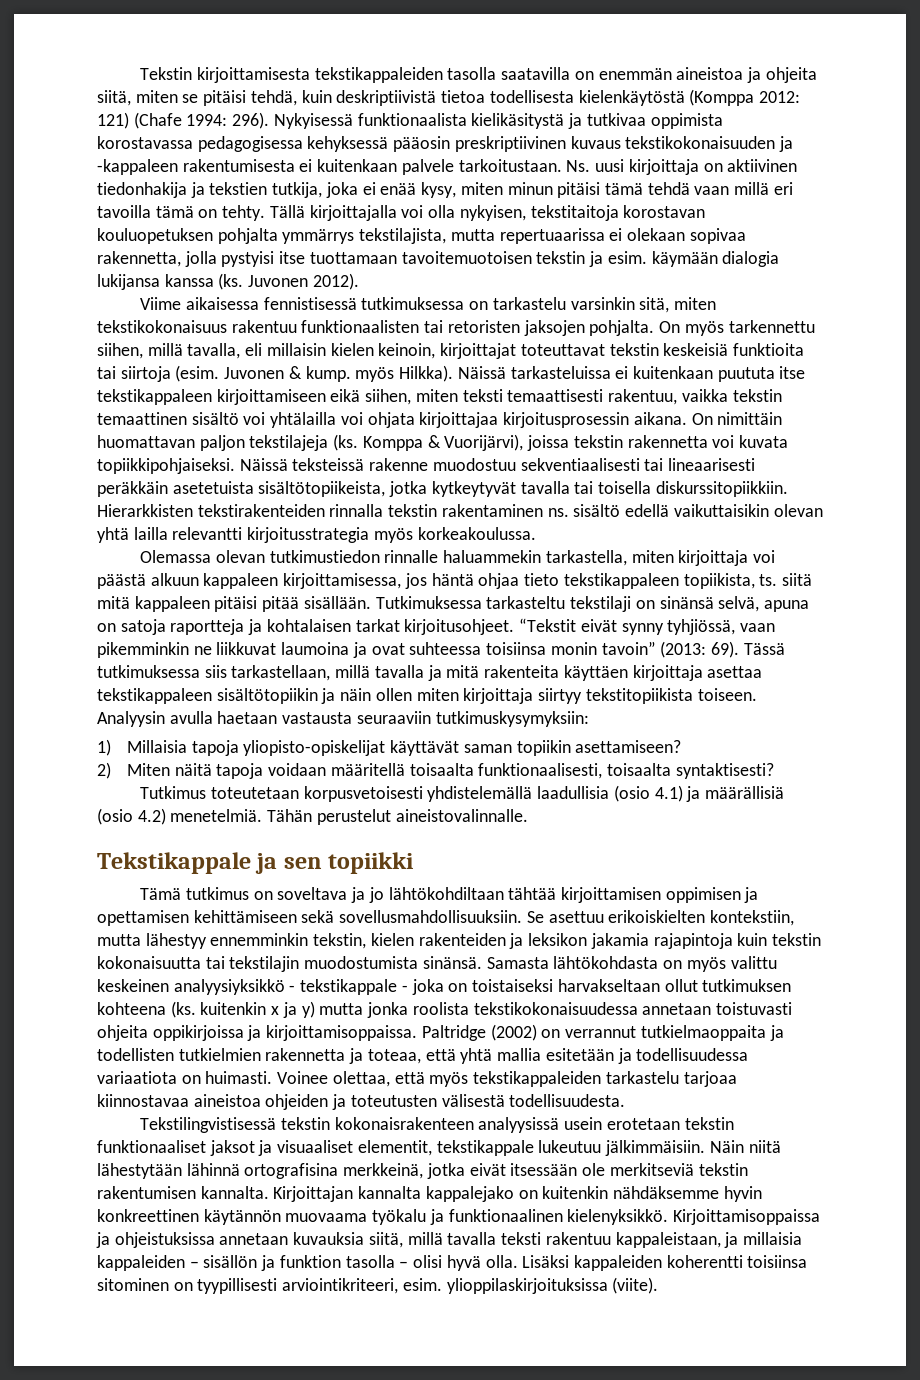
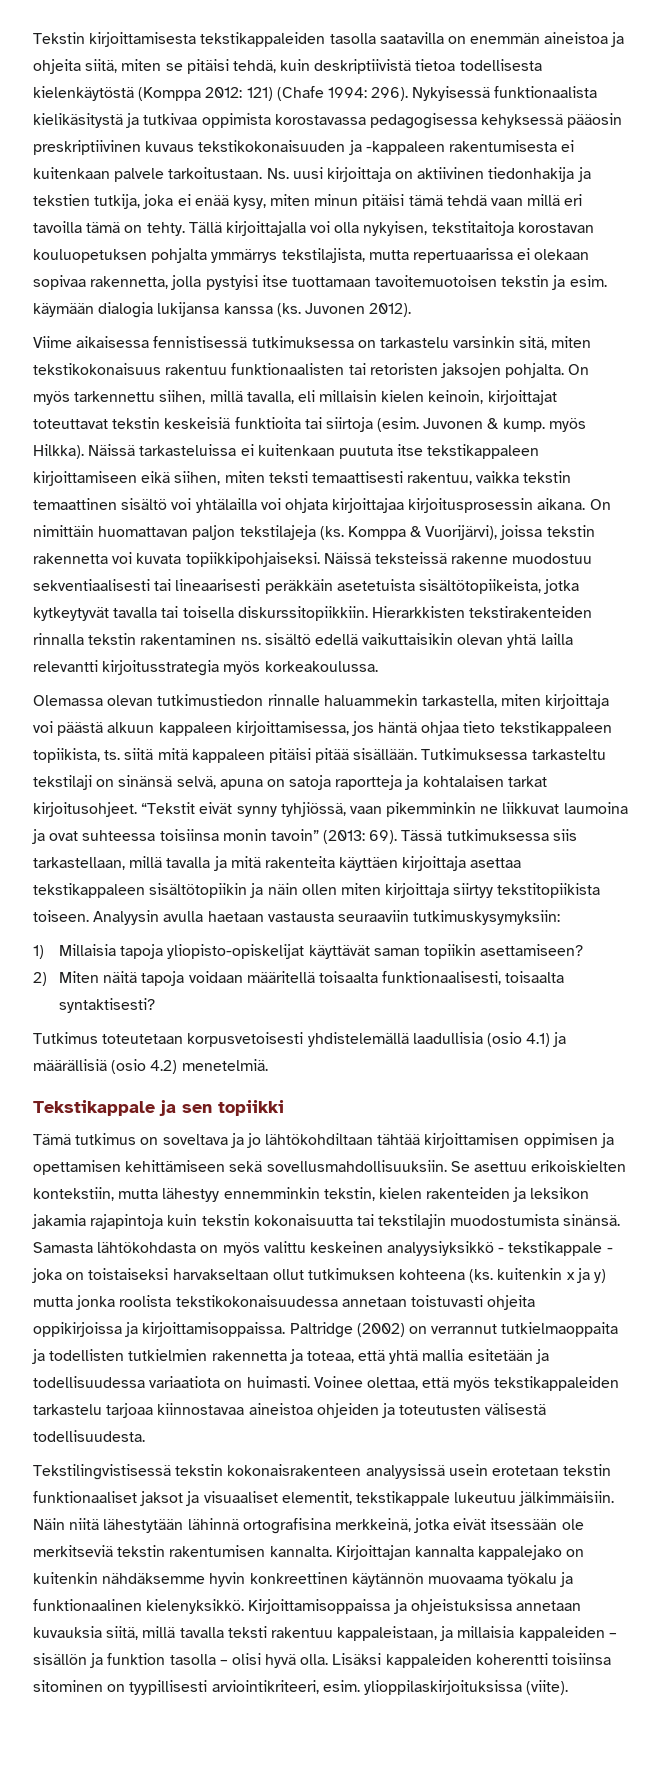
- Tähän perustelut aineistovalinnalle.

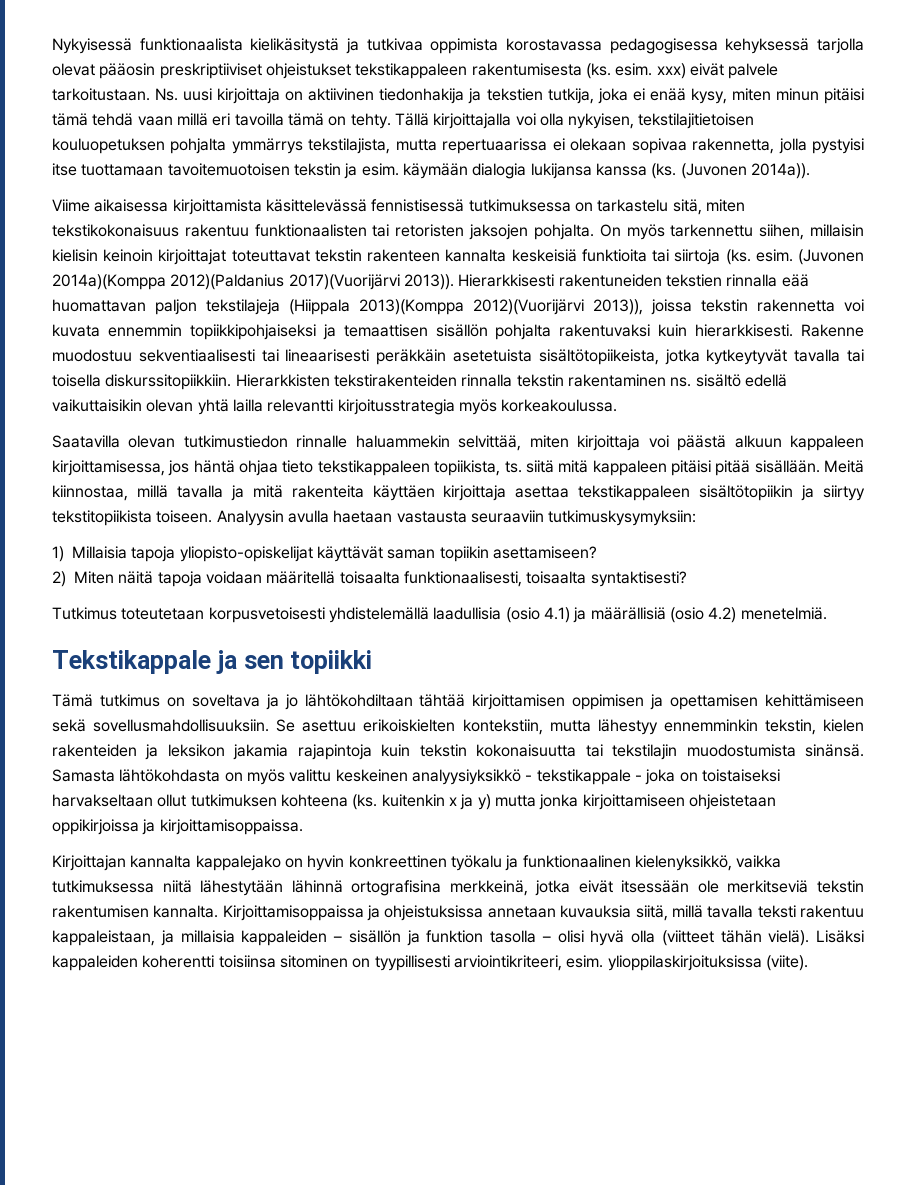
- Tekstin kirjoittamisesta tekstikappaleiden tasolla saatavilla on enemmän aineistoa ja ohjeita siitä, miten se pitäisi tehdä, kuin deskriptiivistä tietoa todellisesta kielenkäytöstä (Komppa 2012: 121) (Chafe 1994: 296). Nykyisessä funktionaalista kielikäsitystä ja tutkivaa oppimista korostavassa pedagogisessa kehyksessä pääosin preskriptiivinen kuvaus tekstikokonaisuuden ja -kappaleen rakentumisesta ei kuitenkaan palvele tarkoitustaan.
+ Nykyisessä funktionaalista kielikäsitystä ja tutkivaa oppimista korostavassa pedagogisessa kehyksessä tarjolla olevat pääosin preskriptiiviset ohjeistukset tekstikappaleen rakentumisesta (ks. esim. xxx) eivät palvele tarkoitustaan.
- Tällä kirjoittajalla voi olla nykyisen, tekstitaitoja korostavan kouluopetuksen pohjalta ymmärrys tekstilajista, mutta repertuaarissa ei olekaan sopivaa rakennetta, jolla pystyisi itse tuottamaan tavoitemuotoisen tekstin ja esim. käymään dialogia lukijansa kanssa (ks.
+ Tällä kirjoittajalla voi olla nykyisen, tekstilajitietoisen kouluopetuksen pohjalta ymmärrys tekstilajista, mutta repertuaarissa ei olekaan sopivaa rakennetta, jolla pystyisi itse tuottamaan tavoitemuotoisen tekstin ja esim. käymään dialogia lukijansa kanssa (ks.
- Juvonen 2012).
+ (Juvonen 2014a)).
- Viime aikaisessa fennistisessä tutkimuksessa on tarkastelu varsinkin sitä, miten tekstikokonaisuus rakentuu funktionaalisten tai retoristen jaksojen pohjalta.
+ Viime aikaisessa kirjoittamista käsittelevässä fennistisessä tutkimuksessa on tarkastelu sitä, miten tekstikokonaisuus rakentuu funktionaalisten tai retoristen jaksojen pohjalta.
- On myös tarkennettu siihen, millä tavalla, eli millaisin kielen keinoin, kirjoittajat toteuttavat tekstin keskeisiä funktioita tai siirtoja (esim. Juvonen & kump. myös Hilkka). Näissä tarkasteluissa ei kuitenkaan puututa itse tekstikappaleen kirjoittamiseen eikä siihen, miten teksti temaattisesti rakentuu, vaikka tekstin temaattinen sisältö voi yhtälailla voi ohjata kirjoittajaa kirjoitusprosessin aikana. On nimittäin huomattavan paljon tekstilajeja (ks. Komppa & Vuorijärvi), joissa tekstin rakennetta voi kuvata topiikkipohjaiseksi. Näissä teksteissä rakenne muodostuu sekventiaalisesti tai lineaarisesti peräkkäin asetetuista sisältötopiikeista, jotka kytkeytyvät tavalla tai toisella diskurssitopiikkiin.
+ On myös tarkennettu siihen, millaisin kielisin keinoin kirjoittajat toteuttavat tekstin rakenteen kannalta keskeisiä funktioita tai siirtoja (ks. esim. (Juvonen 2014a)(Komppa 2012)(Paldanius 2017)(Vuorijärvi 2013)). Hierarkkisesti rakentuneiden tekstien rinnalla eää huomattavan paljon tekstilajeja (Hiippala 2013)(Komppa 2012)(Vuorijärvi 2013)), joissa tekstin rakennetta voi kuvata ennemmin topiikkipohjaiseksi ja temaattisen sisällön pohjalta rakentuvaksi kuin hierarkkisesti. Rakenne muodostuu sekventiaalisesti tai lineaarisesti peräkkäin asetetuista sisältötopiikeista, jotka kytkeytyvät tavalla tai toisella diskurssitopiikkiin.
- Olemassa olevan tutkimustiedon rinnalle haluammekin tarkastella, miten kirjoittaja voi päästä alkuun kappaleen kirjoittamisessa, jos häntä ohjaa tieto tekstikappaleen topiikista, ts. siitä mitä kappaleen pitäisi pitää sisällään.
+ Saatavilla olevan tutkimustiedon rinnalle haluammekin selvittää, miten kirjoittaja voi päästä alkuun kappaleen kirjoittamisessa, jos häntä ohjaa tieto tekstikappaleen topiikista, ts. siitä mitä kappaleen pitäisi pitää sisällään.
- Tutkimuksessa tarkasteltu tekstilaji on sinänsä selvä, apuna on satoja raportteja ja kohtalaisen tarkat kirjoitusohjeet. “Tekstit eivät synny tyhjiössä, vaan pikemminkin ne liikkuvat laumoina ja ovat suhteessa toisiinsa monin tavoin” (2013: 69). Tässä tutkimuksessa siis tarkastellaan, millä tavalla ja mitä rakenteita käyttäen kirjoittaja asettaa tekstikappaleen sisältötopiikin ja näin ollen miten kirjoittaja siirtyy tekstitopiikista toiseen.
+ Meitä kiinnostaa, millä tavalla ja mitä rakenteita käyttäen kirjoittaja asettaa tekstikappaleen sisältötopiikin ja siirtyy tekstitopiikista toiseen.
- Samasta lähtökohdasta on myös valittu keskeinen analyysiyksikkö - tekstikappale - joka on toistaiseksi harvakseltaan ollut tutkimuksen kohteena (ks. kuitenkin x ja y) mutta jonka roolista tekstikokonaisuudessa annetaan toistuvasti ohjeita oppikirjoissa ja kirjoittamisoppaissa. Paltridge (2002) on verrannut tutkielmaoppaita ja todellisten tutkielmien rakennetta ja toteaa, että yhtä mallia esitetään ja todellisuudessa variaatiota on huimasti. Voinee olettaa, että myös tekstikappaleiden tarkastelu tarjoaa kiinnostavaa aineistoa ohjeiden ja toteutusten välisestä todellisuudesta.
- Tekstilingvistisessä tekstin kokonaisrakenteen analyysissä usein erotetaan tekstin funktionaaliset jaksot ja visuaaliset elementit, tekstikappale lukeutuu jälkimmäisiin. Näin niitä lähestytään lähinnä ortografisina merkkeinä, jotka eivät itsessään ole merkitseviä tekstin rakentumisen kannalta.
+ Samasta lähtökohdasta on myös valittu keskeinen analyysiyksikkö - tekstikappale - joka on toistaiseksi harvakseltaan ollut tutkimuksen kohteena (ks. kuitenkin x ja y) mutta jonka kirjoittamiseen ohjeistetaan oppikirjoissa ja kirjoittamisoppaissa.
+ Kirjoittajan kannalta kappalejako on hyvin konkreettinen työkalu ja funktionaalinen kielenyksikkö, vaikka tutkimuksessa niitä lähestytään lähinnä ortografisina merkkeinä, jotka eivät itsessään ole merkitseviä tekstin rakentumisen kannalta.
- Kirjoittajan kannalta kappalejako on kuitenkin nähdäksemme hyvin konkreettinen käytännön muovaama työkalu ja funktionaalinen kielenyksikkö.
- Kirjoittamisoppaissa ja ohjeistuksissa annetaan kuvauksia siitä, millä tavalla teksti rakentuu kappaleistaan, ja millaisia kappaleiden – sisällön ja funktion tasolla – olisi hyvä olla.
+ Kirjoittamisoppaissa ja ohjeistuksissa annetaan kuvauksia siitä, millä tavalla teksti rakentuu kappaleistaan, ja millaisia kappaleiden – sisällön ja funktion tasolla – olisi hyvä olla (viitteet tähän vielä).

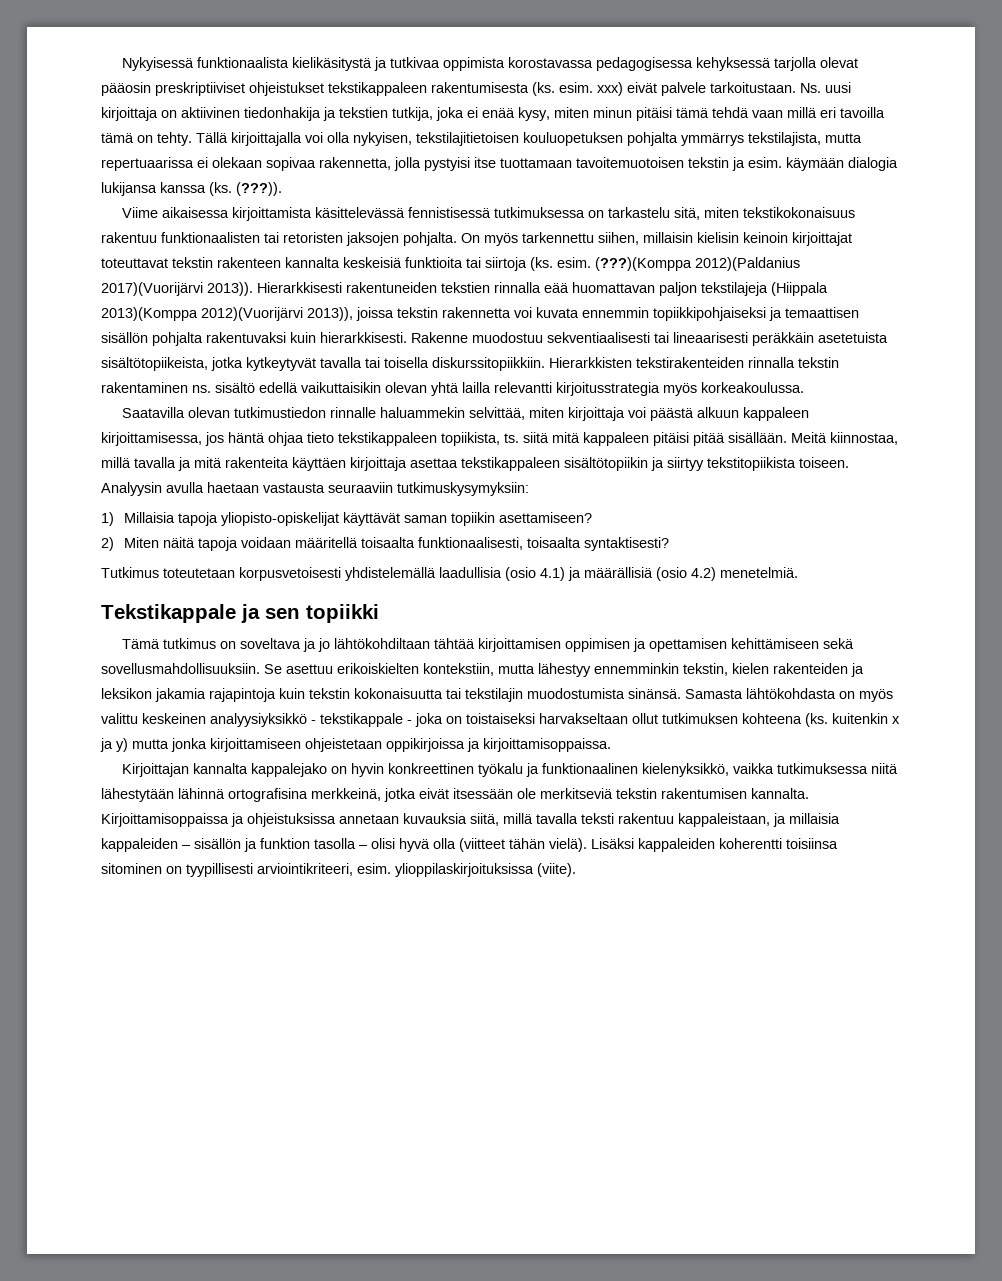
- (Juvonen 2014a)).
+ (???)).
- (Juvonen 2014a)(Komppa 2012)(Paldanius 2017)(Vuorijärvi 2013)).
+ (???)(Komppa 2012)(Paldanius 2017)(Vuorijärvi 2013)).

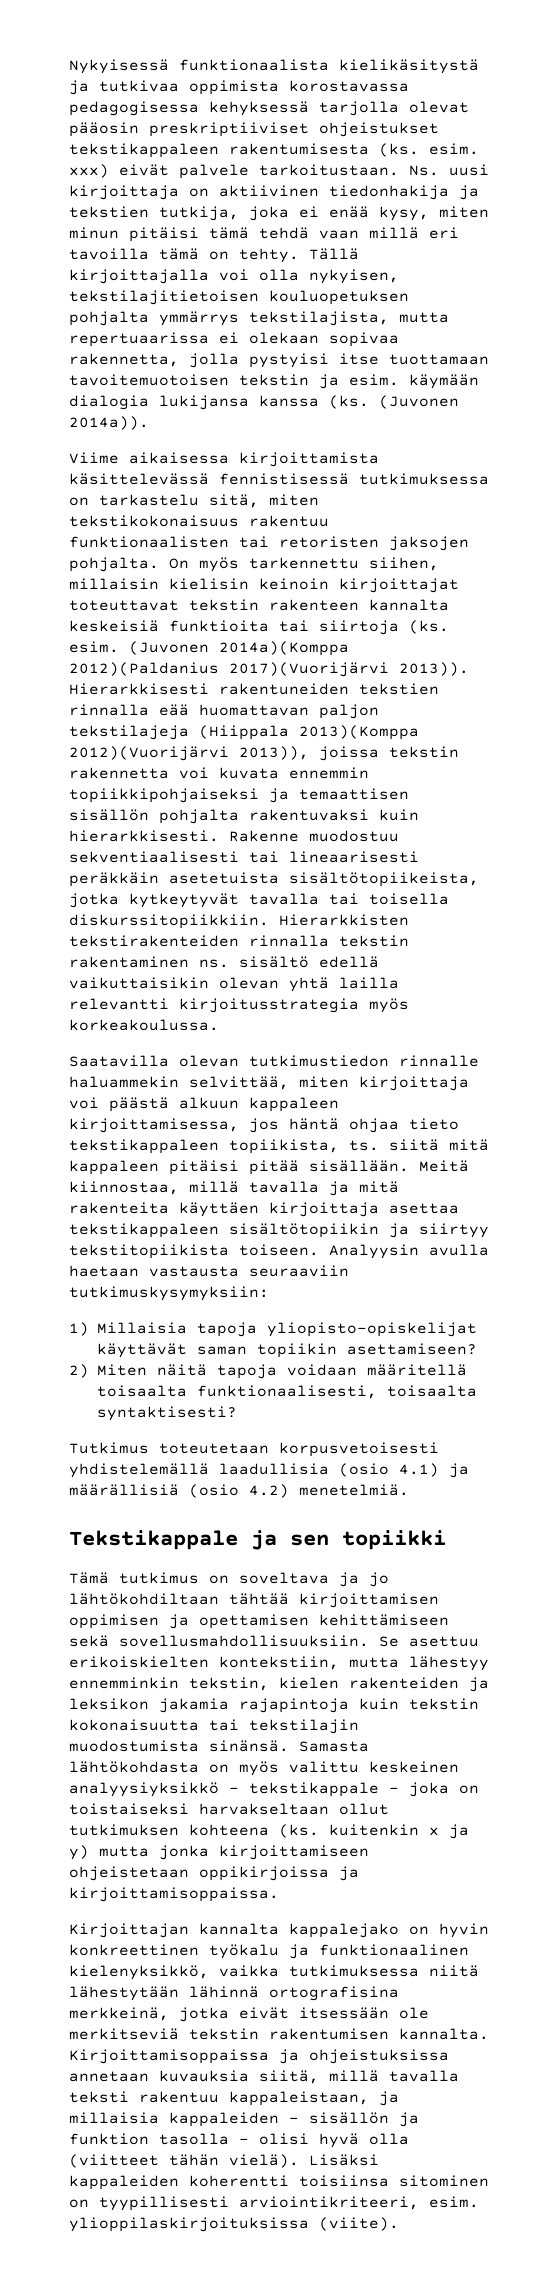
- (???)).
+ (Juvonen 2014a)).
- (???)(Komppa 2012)(Paldanius 2017)(Vuorijärvi 2013)).
+ (Juvonen 2014a)(Komppa 2012)(Paldanius 2017)(Vuorijärvi 2013)).

